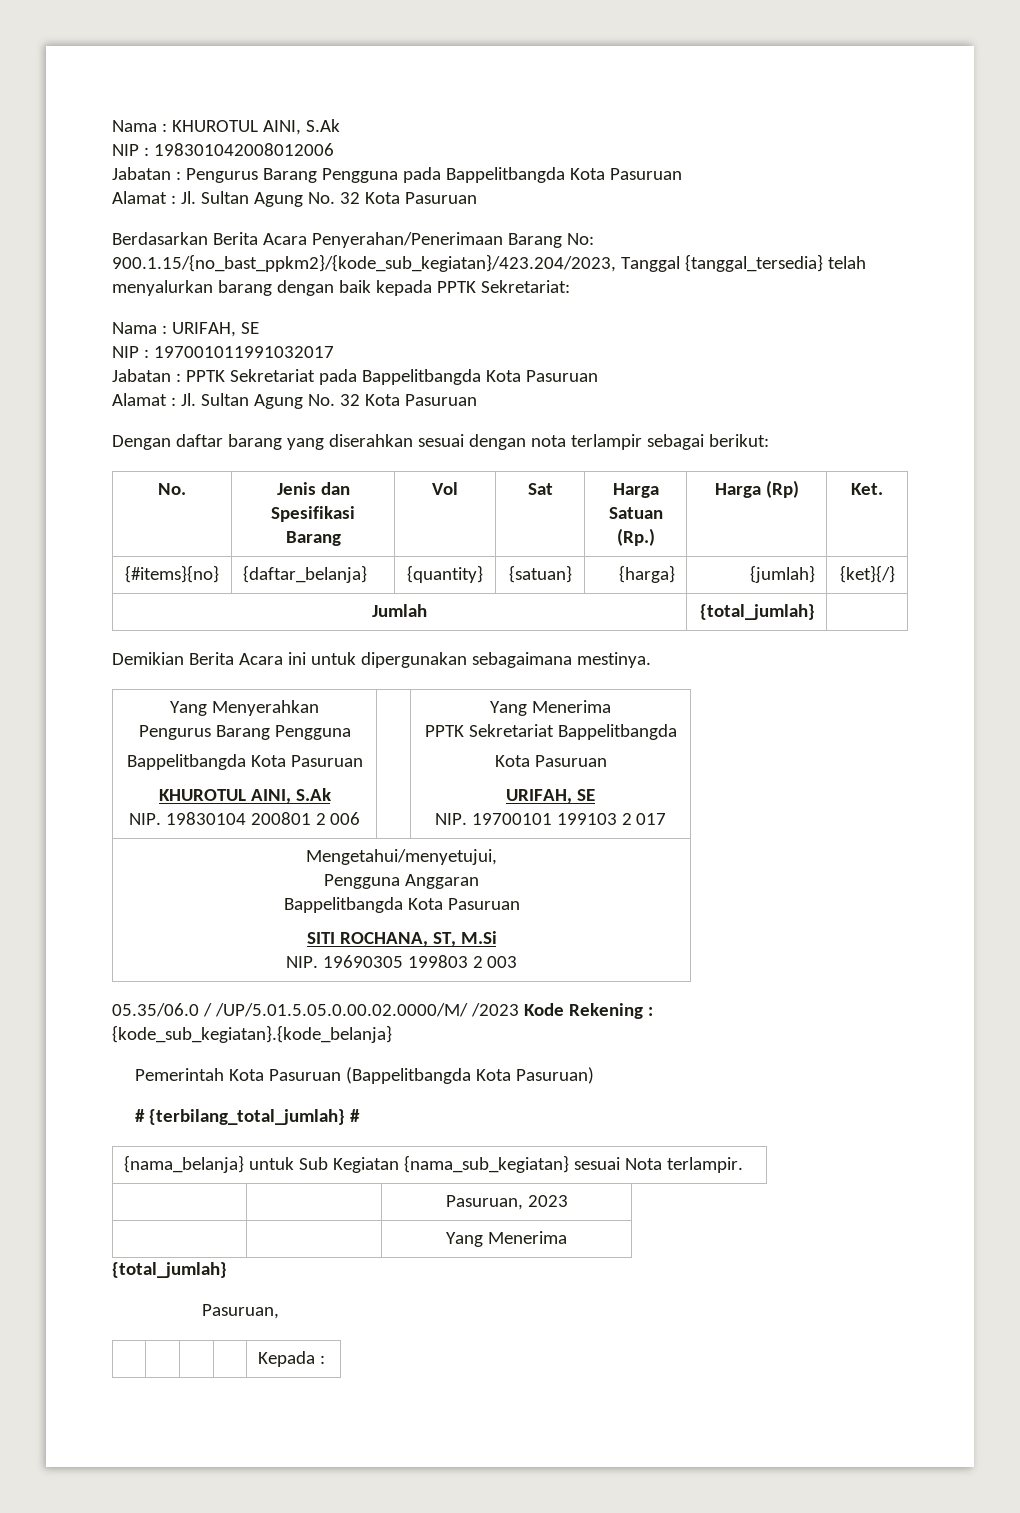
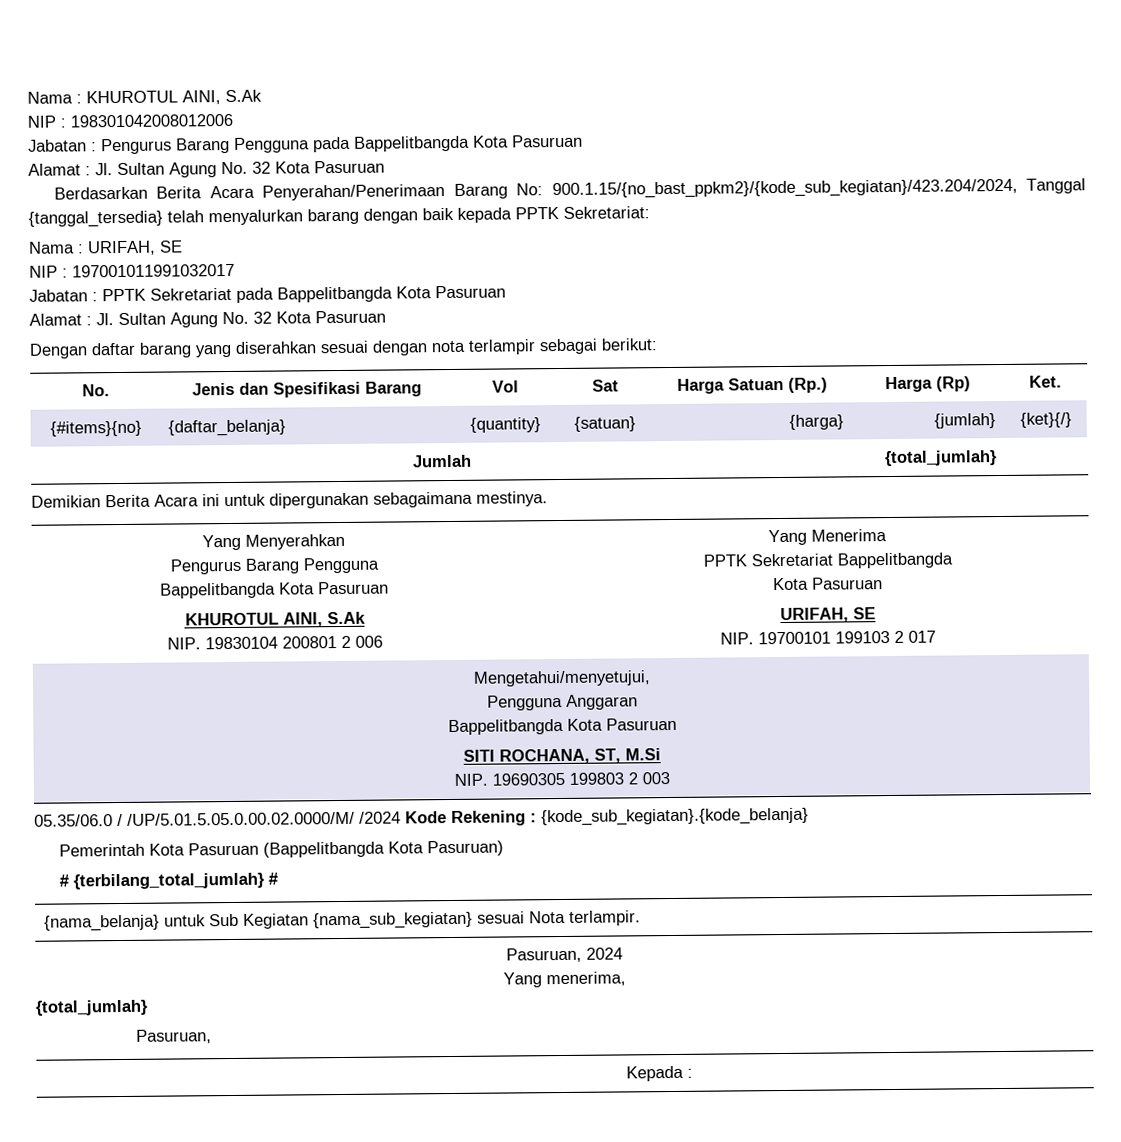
- Berdasarkan Berita Acara Penyerahan/Penerimaan Barang No: 900.1.15/{no_bast_ppkm2}/{kode_sub_kegiatan}/423.204/2023, Tanggal {tanggal_tersedia} telah menyalurkan barang dengan baik kepada PPTK Sekretariat:
+ Berdasarkan Berita Acara Penyerahan/Penerimaan Barang No: 900.1.15/{no_bast_ppkm2}/{kode_sub_kegiatan}/423.204/2024, Tanggal {tanggal_tersedia} telah menyalurkan barang dengan baik kepada PPTK Sekretariat:
- 05.35/06.0 / /UP/5.01.5.05.0.00.02.0000/M/ /2023 Kode Rekening : {kode_sub_kegiatan}.{kode_belanja}
+ 05.35/06.0 / /UP/5.01.5.05.0.00.02.0000/M/ /2024 Kode Rekening : {kode_sub_kegiatan}.{kode_belanja}
- | | Pasuruan, 2023
- | | Yang Menerima
+ Pasuruan, 2024
+ Yang menerima,

